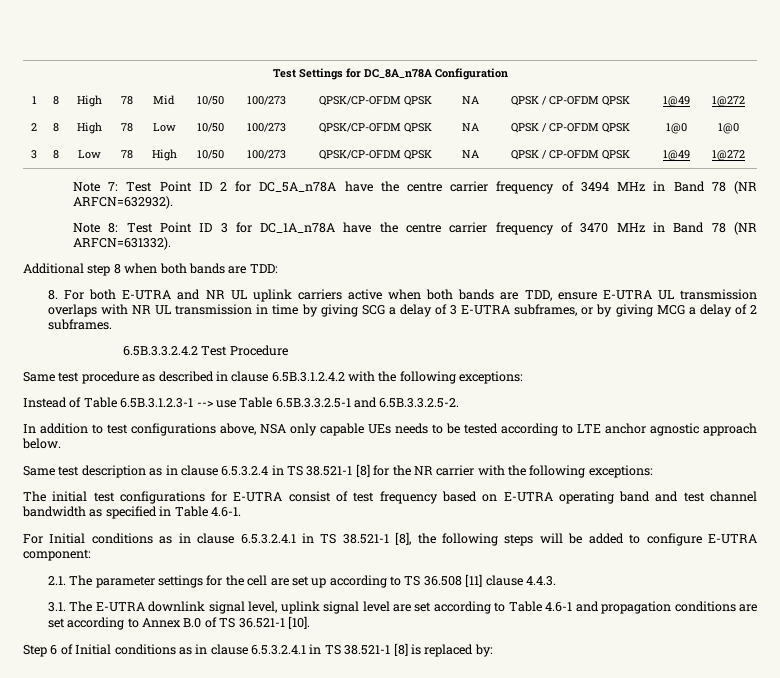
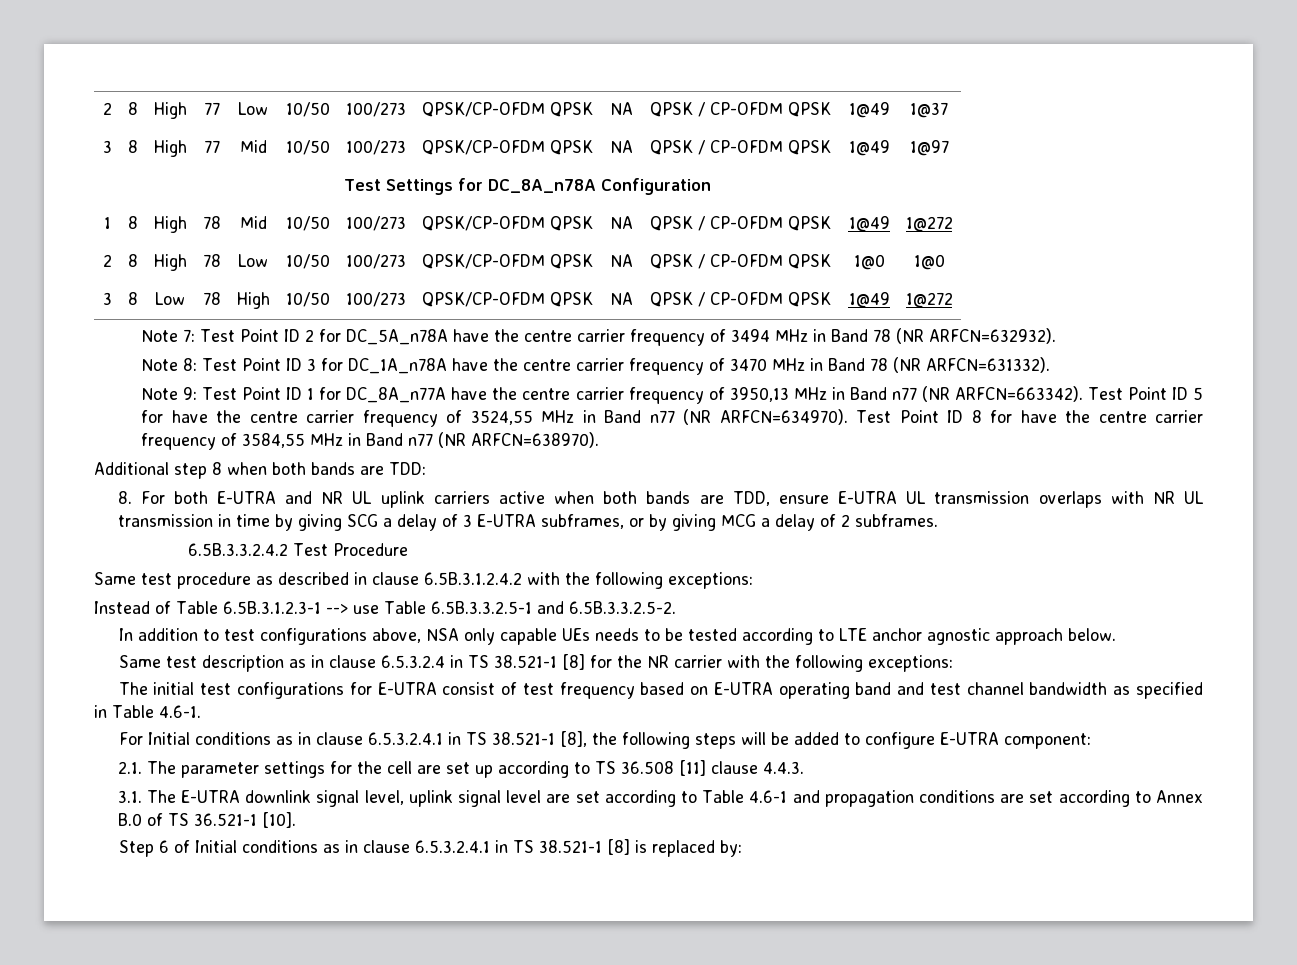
+ 2 | 8 | High | 77 | Low | 10/50 | 100/273 | QPSK/CP-OFDM QPSK | NA | QPSK / CP-OFDM QPSK | 1@49 | 1@37
+ 3 | 8 | High | 77 | Mid | 10/50 | 100/273 | QPSK/CP-OFDM QPSK | NA | QPSK / CP-OFDM QPSK | 1@49 | 1@97
+ Note 9: Test Point ID 1 for DC_8A_n77A have the centre carrier frequency of 3950,13 MHz in Band n77 (NR ARFCN=663342). Test Point ID 5 for have the centre carrier frequency of 3524,55 MHz in Band n77 (NR ARFCN=634970). Test Point ID 8 for have the centre carrier frequency of 3584,55 MHz in Band n77 (NR ARFCN=638970).

